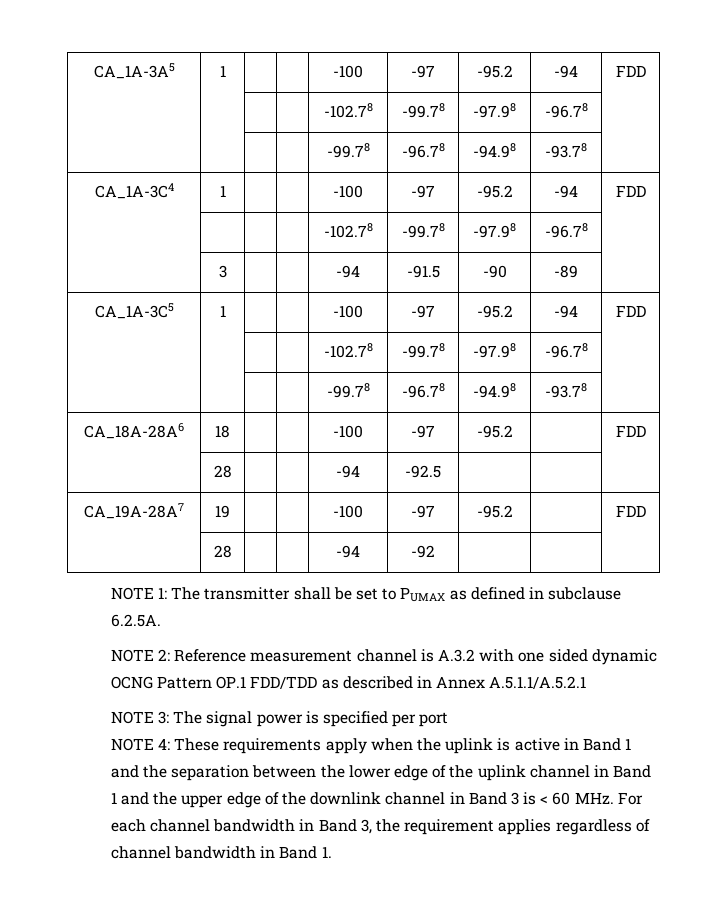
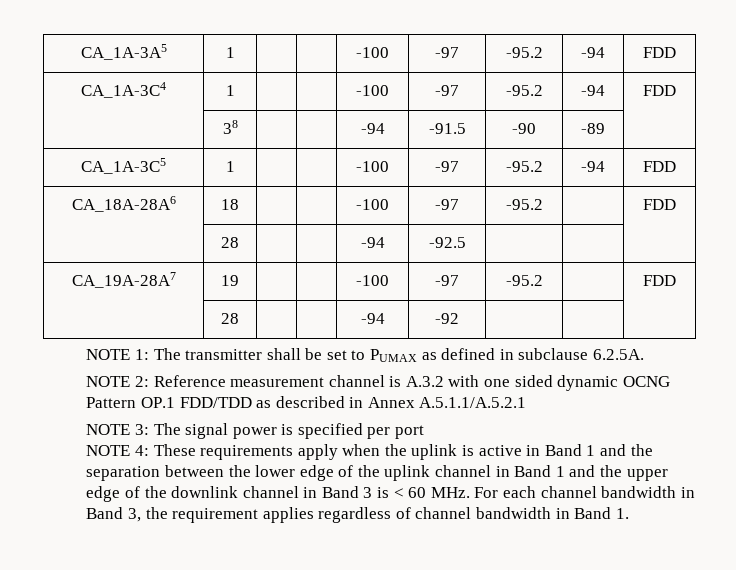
  CA_1A-3A5 | 1 | | | -100 | -97 | -95.2 | -94 | FDD
- | | | | -102.78 | -99.78 | -97.98 | -96.78 |
- | | | | -99.78 | -96.78 | -94.98 | -93.78 |
  CA_1A-3C4 | 1 | | | -100 | -97 | -95.2 | -94 | FDD
- | | | | -102.78 | -99.78 | -97.98 | -96.78 |
- | 3 | | | -94 | -91.5 | -90 | -89 |
+ | 38 | | | -94 | -91.5 | -90 | -89 |
  CA_1A-3C5 | 1 | | | -100 | -97 | -95.2 | -94 | FDD
- | | | | -102.78 | -99.78 | -97.98 | -96.78 |
- | | | | -99.78 | -96.78 | -94.98 | -93.78 |

